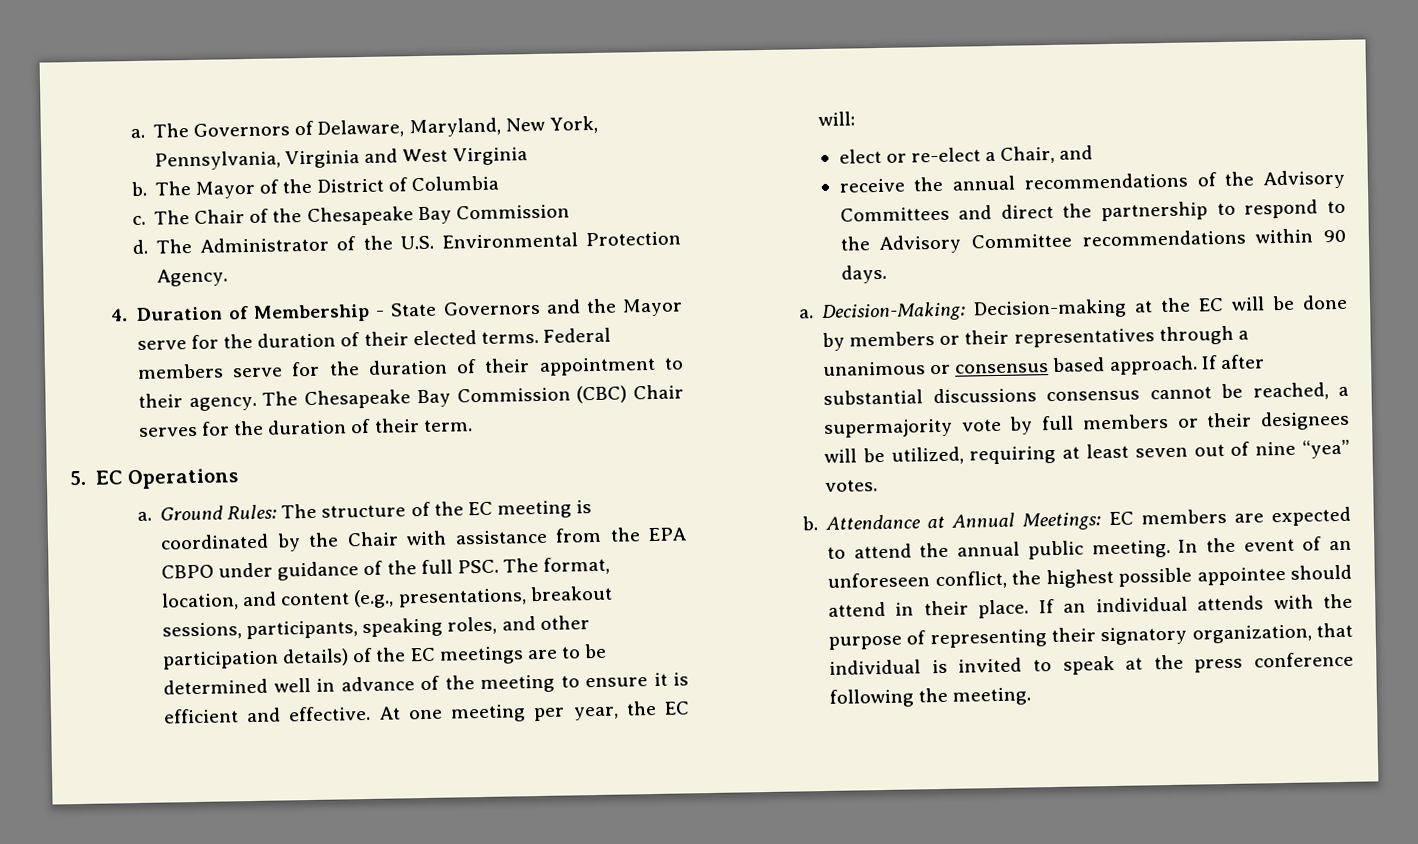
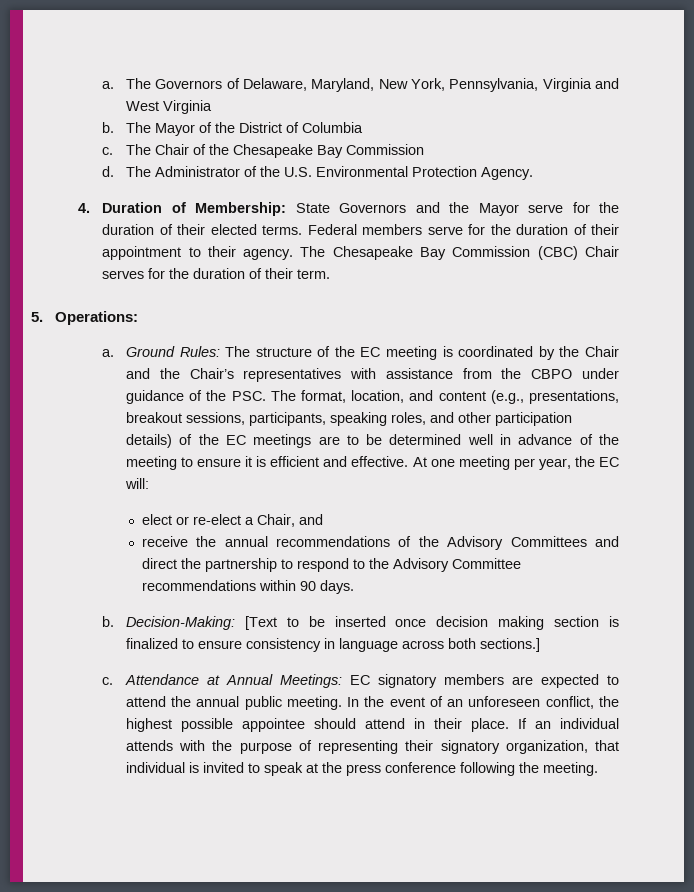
- 4. Duration of Membership - State Governors and the Mayor serve for the duration of their elected terms.
+ 4. Duration of Membership: State Governors and the Mayor serve for the duration of their elected terms.
- 5. EC Operations
+ 5. Operations:
- Ground Rules: The structure of the EC meeting is coordinated by the Chair with assistance from the EPA CBPO under guidance of the full PSC. The format, location, and content (e.g., presentations, breakout sessions, participants, speaking roles, and other participation details) of the EC meetings are to be determined well in advance of the meeting to ensure it is efficient and effective.
+ Ground Rules: The structure of the EC meeting is coordinated by the Chair and the Chair’s representatives with assistance from the CBPO under guidance of the PSC. The format, location, and content (e.g., presentations, breakout sessions, participants, speaking roles, and other participation details) of the EC meetings are to be determined well in advance of the meeting to ensure it is efficient and effective.
- a. Decision-Making: Decision-making at the EC will be done by members or their representatives through a unanimous or consensus based approach. If after substantial discussions consensus cannot be reached, a supermajority vote by full members or their designees will be utilized, requiring at least seven out of nine “yea” votes.
- b.
+ b. Decision-Making: [Text to be inserted once decision making section is finalized to ensure consistency in language across both sections.]
+ c.
- Attendance at Annual Meetings: EC members are expected to attend the annual public meeting.
+ Attendance at Annual Meetings: EC signatory members are expected to attend the annual public meeting.

